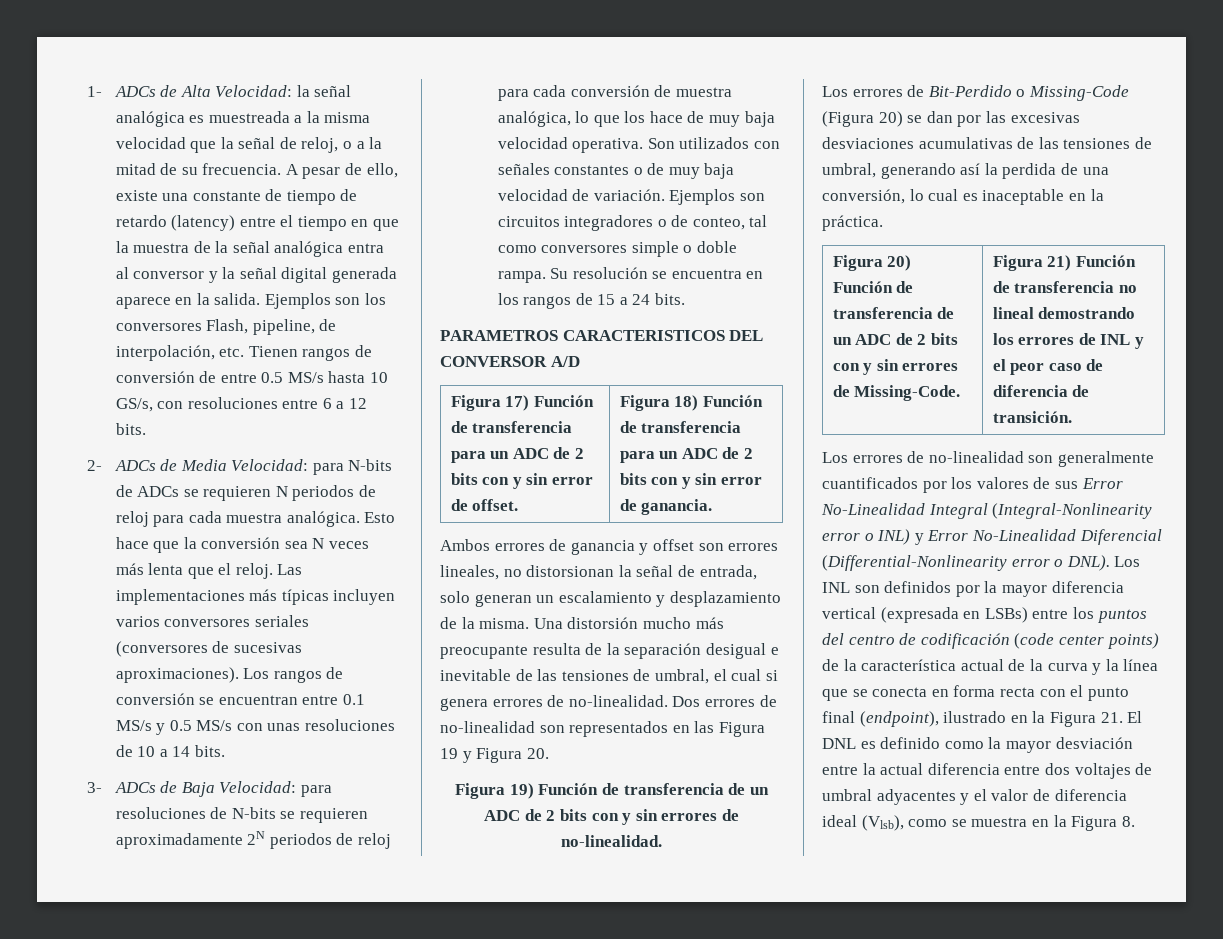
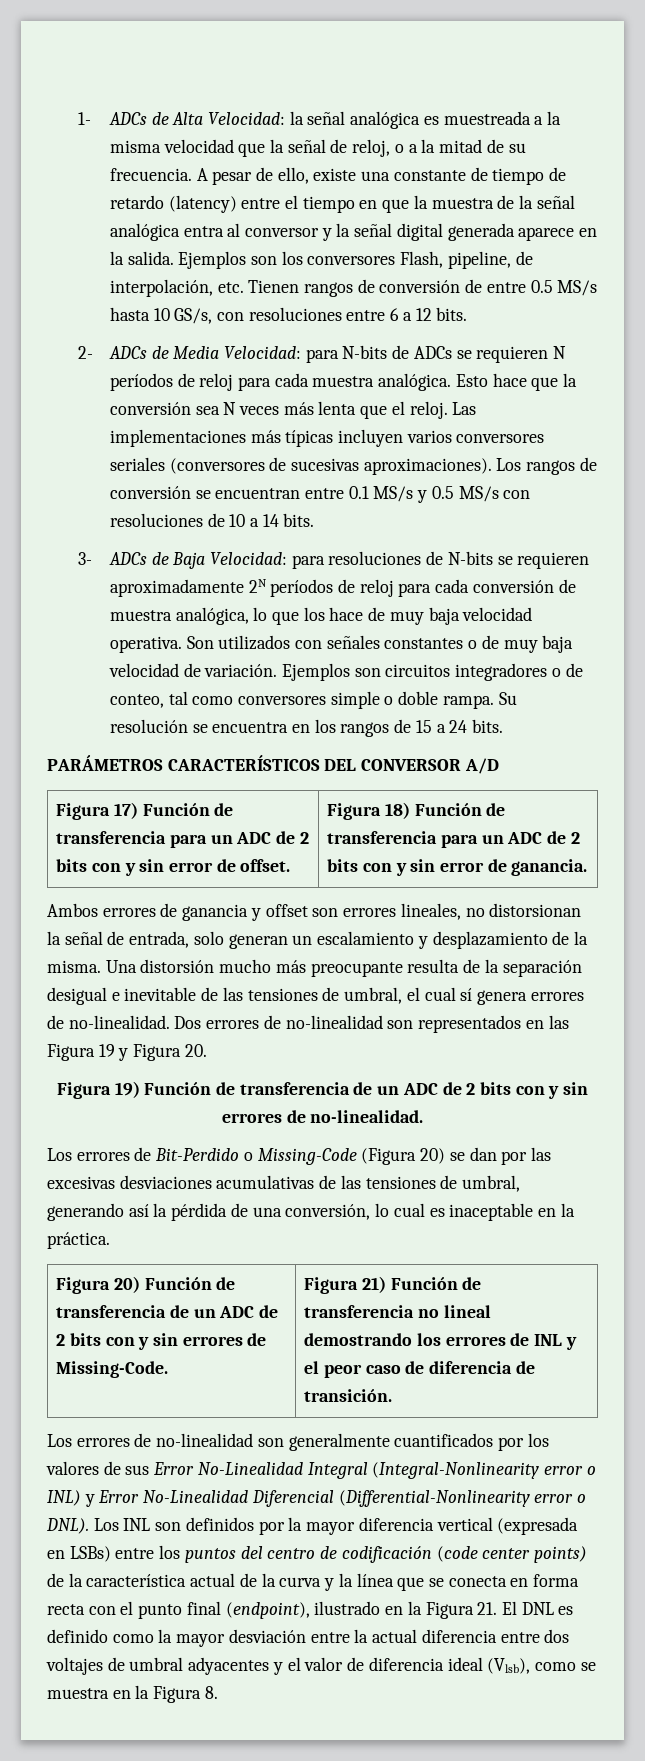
- 2- ADCs de Media Velocidad: para N-bits de ADCs se requieren N periodos de reloj para cada muestra analógica.
+ 2- ADCs de Media Velocidad: para N-bits de ADCs se requieren N períodos de reloj para cada muestra analógica.
- Los rangos de conversión se encuentran entre 0.1 MS/s y 0.5 MS/s con unas resoluciones de 10 a 14 bits.
+ Los rangos de conversión se encuentran entre 0.1 MS/s y 0.5 MS/s con resoluciones de 10 a 14 bits.
- 3- ADCs de Baja Velocidad: para resoluciones de N-bits se requieren aproximadamente 2N periodos de reloj para cada conversión de muestra analógica, lo que los hace de muy baja velocidad operativa.
+ 3- ADCs de Baja Velocidad: para resoluciones de N-bits se requieren aproximadamente 2N períodos de reloj para cada conversión de muestra analógica, lo que los hace de muy baja velocidad operativa.
- PARAMETROS CARACTERISTICOS DEL CONVERSOR A/D
+ PARÁMETROS CARACTERÍSTICOS DEL CONVERSOR A/D
- Una distorsión mucho más preocupante resulta de la separación desigual e inevitable de las tensiones de umbral, el cual si genera errores de no-linealidad.
+ Una distorsión mucho más preocupante resulta de la separación desigual e inevitable de las tensiones de umbral, el cual sí genera errores de no-linealidad.
- Los errores de Bit-Perdido o Missing-Code (Figura 20) se dan por las excesivas desviaciones acumulativas de las tensiones de umbral, generando así la perdida de una conversión, lo cual es inaceptable en la práctica.
+ Los errores de Bit-Perdido o Missing-Code (Figura 20) se dan por las excesivas desviaciones acumulativas de las tensiones de umbral, generando así la pérdida de una conversión, lo cual es inaceptable en la práctica.

